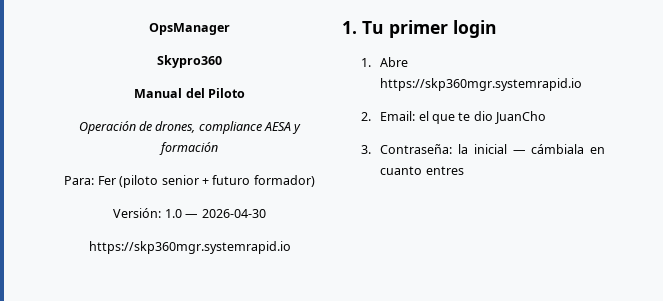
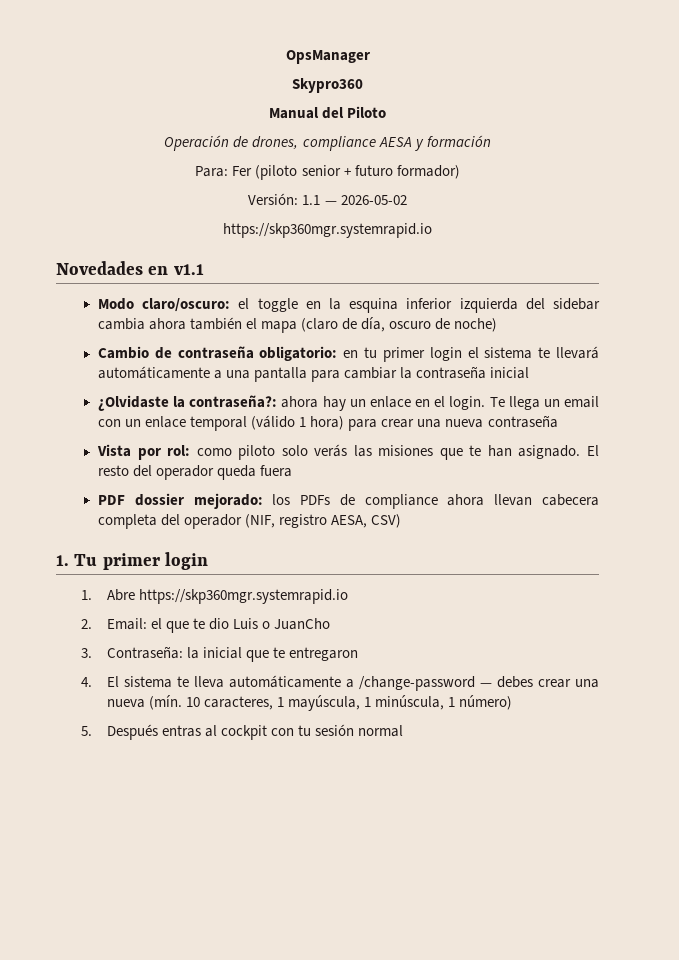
- Versión: 1.0 — 2026-04-30
+ Versión: 1.1 — 2026-05-02
  https://skp360mgr.systemrapid.io
+ Novedades en v1.1
+ Modo claro/oscuro: el toggle en la esquina inferior izquierda del sidebar cambia ahora también el mapa (claro de día, oscuro de noche)
+ Cambio de contraseña obligatorio: en tu primer login el sistema te llevará automáticamente a una pantalla para cambiar la contraseña inicial
+ ¿Olvidaste la contraseña?: ahora hay un enlace en el login. Te llega un email con un enlace temporal (válido 1 hora) para crear una nueva contraseña
+ Vista por rol: como piloto solo verás las misiones que te han asignado. El resto del operador queda fuera
+ PDF dossier mejorado: los PDFs de compliance ahora llevan cabecera completa del operador (NIF, registro AESA, CSV)
- 2. Email: el que te dio JuanCho
+ 2. Email: el que te dio Luis o JuanCho
- 3. Contraseña: la inicial — cámbiala en cuanto entres
+ 3. Contraseña: la inicial que te entregaron
+ 4. El sistema te lleva automáticamente a /change-password — debes crear una nueva (mín. 10 caracteres, 1 mayúscula, 1 minúscula, 1 número)
+ 5. Después entras al cockpit con tu sesión normal

